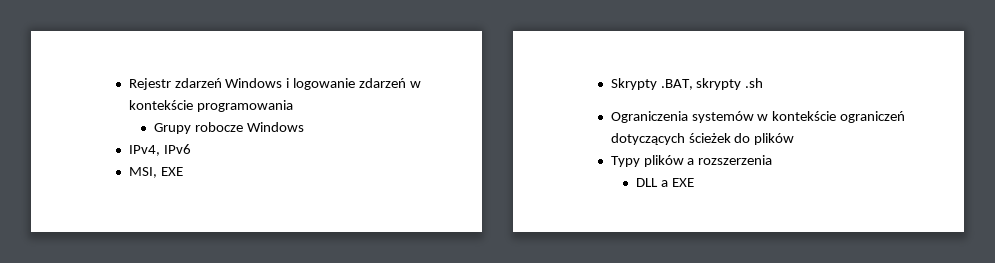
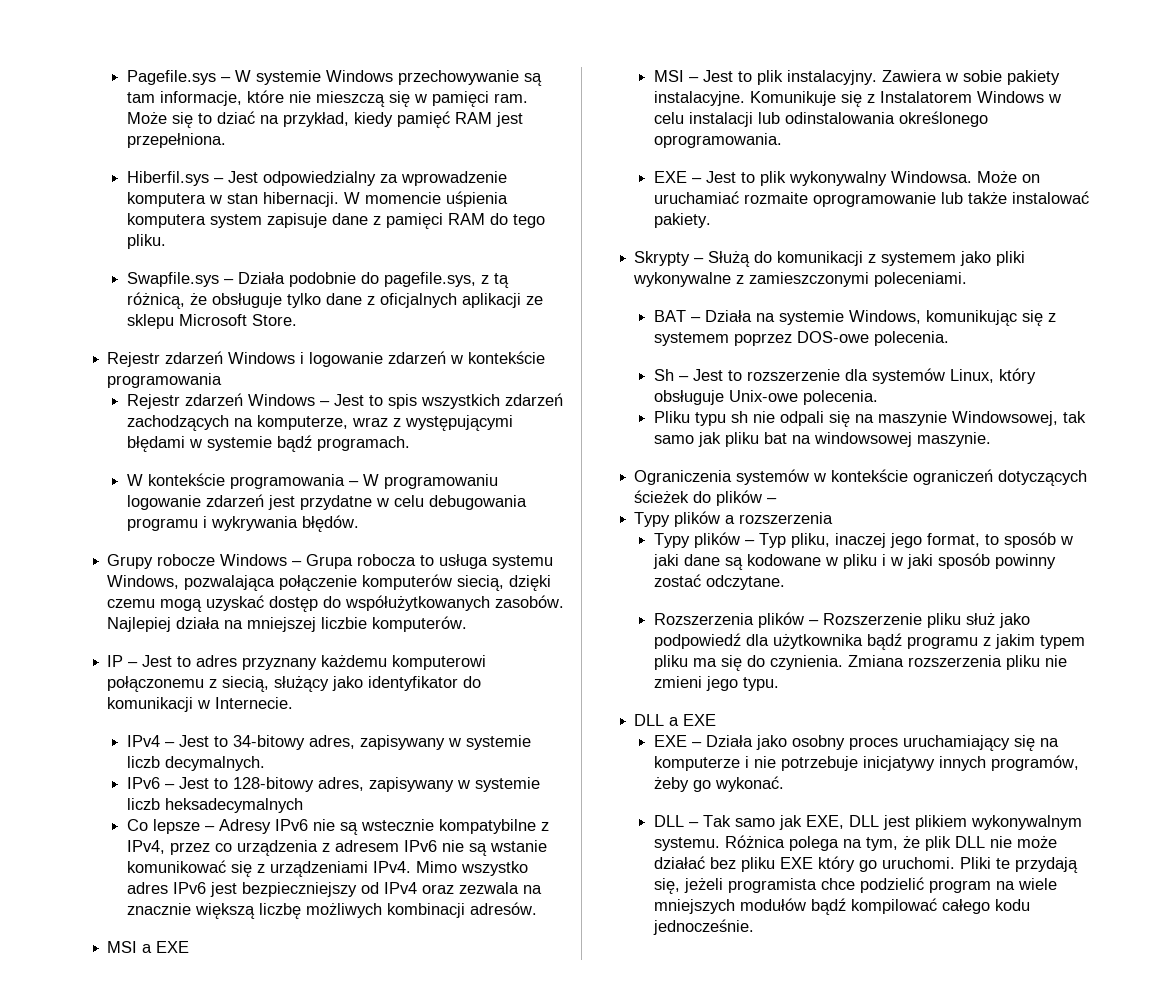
+ Pagefile.sys – W systemie Windows przechowywanie są tam informacje, które nie mieszczą się w pamięci ram. Może się to dziać na przykład, kiedy pamięć RAM jest przepełniona.
+ Hiberfil.sys – Jest odpowiedzialny za wprowadzenie komputera w stan hibernacji. W momencie uśpienia komputera system zapisuje dane z pamięci RAM do tego pliku.
+ Swapfile.sys – Działa podobnie do pagefile.sys, z tą różnicą, że obsługuje tylko dane z oficjalnych aplikacji ze sklepu Microsoft Store.
- Grupy robocze Windows
- IPv4, IPv6
- MSI, EXE
- Skrypty .BAT, skrypty .sh
+ Rejestr zdarzeń Windows – Jest to spis wszystkich zdarzeń zachodzących na komputerze, wraz z występującymi błędami w systemie bądź programach.
+ W kontekście programowania – W programowaniu logowanie zdarzeń jest przydatne w celu debugowania programu i wykrywania błędów.
+ Grupy robocze Windows – Grupa robocza to usługa systemu Windows, pozwalająca połączenie komputerów siecią, dzięki czemu mogą uzyskać dostęp do współużytkowanych zasobów. Najlepiej działa na mniejszej liczbie komputerów.
+ IP – Jest to adres przyznany każdemu komputerowi połączonemu z siecią, służący jako identyfikator do komunikacji w Internecie.
+ IPv4 – Jest to 34-bitowy adres, zapisywany w systemie liczb decymalnych.
+ IPv6 – Jest to 128-bitowy adres, zapisywany w systemie liczb heksadecymalnych
+ Co lepsze – Adresy IPv6 nie są wstecznie kompatybilne z IPv4, przez co urządzenia z adresem IPv6 nie są wstanie komunikować się z urządzeniami IPv4. Mimo wszystko adres IPv6 jest bezpieczniejszy od IPv4 oraz zezwala na znacznie większą liczbę możliwych kombinacji adresów.
+ MSI a EXE
+ MSI – Jest to plik instalacyjny. Zawiera w sobie pakiety instalacyjne. Komunikuje się z Instalatorem Windows w celu instalacji lub odinstalowania określonego oprogramowania.
+ EXE – Jest to plik wykonywalny Windowsa. Może on uruchamiać rozmaite oprogramowanie lub także instalować pakiety.
+ Skrypty – Służą do komunikacji z systemem jako pliki wykonywalne z zamieszczonymi poleceniami.
+ BAT – Działa na systemie Windows, komunikując się z systemem poprzez DOS-owe polecenia.
+ Sh – Jest to rozszerzenie dla systemów Linux, który obsługuje Unix-owe polecenia.
+ Pliku typu sh nie odpali się na maszynie Windowsowej, tak samo jak pliku bat na windowsowej maszynie.
- Ograniczenia systemów w kontekście ograniczeń dotyczących ścieżek do plików
+ Ograniczenia systemów w kontekście ograniczeń dotyczących ścieżek do plików –
+ Typy plików – Typ pliku, inaczej jego format, to sposób w jaki dane są kodowane w pliku i w jaki sposób powinny zostać odczytane.
+ Rozszerzenia plików – Rozszerzenie pliku służ jako podpowiedź dla użytkownika bądź programu z jakim typem pliku ma się do czynienia. Zmiana rozszerzenia pliku nie zmieni jego typu.
  DLL a EXE
+ EXE – Działa jako osobny proces uruchamiający się na komputerze i nie potrzebuje inicjatywy innych programów, żeby go wykonać.
+ DLL – Tak samo jak EXE, DLL jest plikiem wykonywalnym systemu. Różnica polega na tym, że plik DLL nie może działać bez pliku EXE który go uruchomi. Pliki te przydają się, jeżeli programista chce podzielić program na wiele mniejszych modułów bądź kompilować całego kodu jednocześnie.

